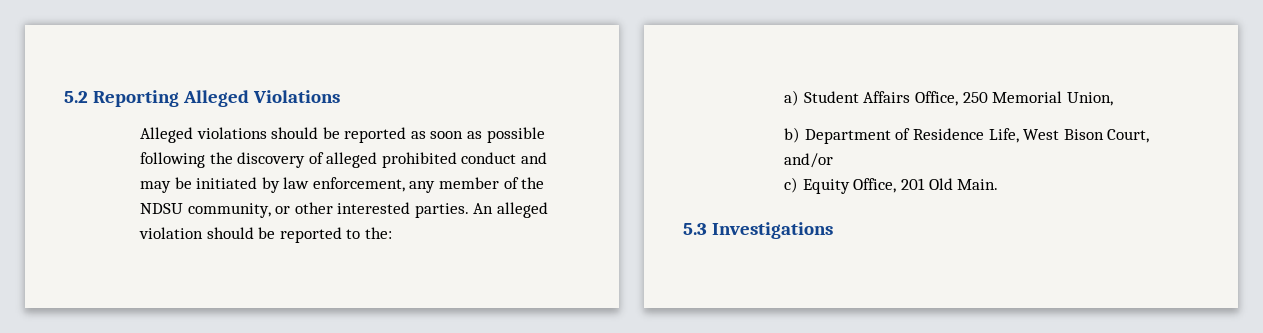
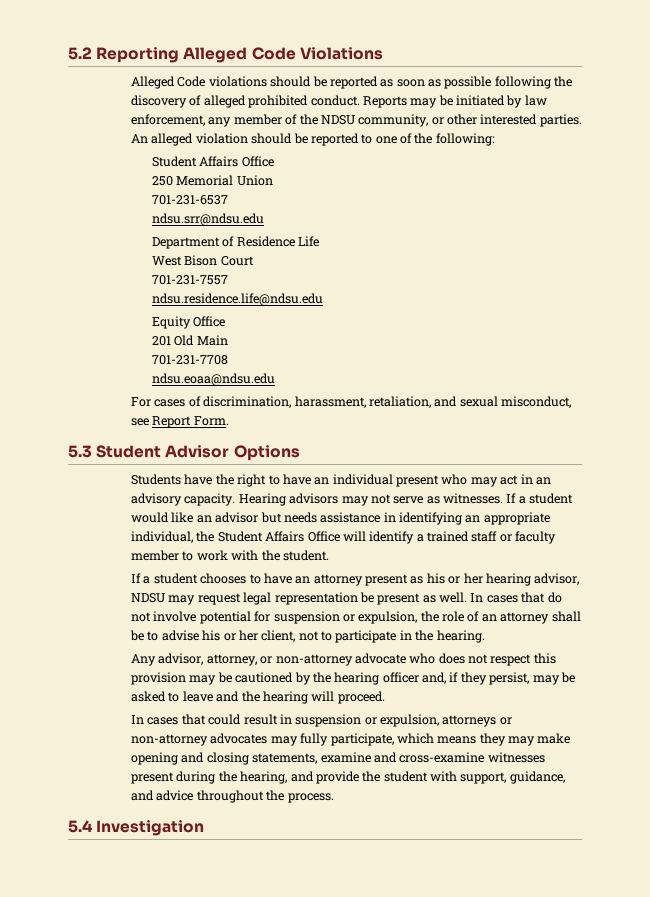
- 5.2 Reporting Alleged Violations
+ 5.2 Reporting Alleged Code Violations
- Alleged violations should be reported as soon as possible following the discovery of alleged prohibited conduct and may be initiated by law enforcement, any member of the NDSU community, or other interested parties.
+ Alleged Code violations should be reported as soon as possible following the discovery of alleged prohibited conduct. Reports may be initiated by law enforcement, any member of the NDSU community, or other interested parties.
- An alleged violation should be reported to the:
- a) Student Affairs Office, 250 Memorial Union,
- b) Department of Residence Life, West Bison Court, and/or
- c) Equity Office, 201 Old Main.
- 5.3 Investigations
+ An alleged violation should be reported to one of the following:
+ Student Affairs Office
+ 250 Memorial Union
+ 701-231-6537
+ ndsu.srr@ndsu.edu
+ Department of Residence Life
+ West Bison Court
+ 701-231-7557
+ ndsu.residence.life@ndsu.edu
+ Equity Office
+ 201 Old Main
+ 701-231-7708
+ ndsu.eoaa@ndsu.edu
+ For cases of discrimination, harassment, retaliation, and sexual misconduct, see Report Form.
+ 5.3 Student Advisor Options
+ Students have the right to have an individual present who may act in an advisory capacity. Hearing advisors may not serve as witnesses. If a student would like an advisor but needs assistance in identifying an appropriate individual, the Student Affairs Office will identify a trained staff or faculty member to work with the student.
+ If a student chooses to have an attorney present as his or her hearing advisor, NDSU may request legal representation be present as well. In cases that do not involve potential for suspension or expulsion, the role of an attorney shall be to advise his or her client, not to participate in the hearing.
+ Any advisor, attorney, or non-attorney advocate who does not respect this provision may be cautioned by the hearing officer and, if they persist, may be asked to leave and the hearing will proceed.
+ In cases that could result in suspension or expulsion, attorneys or non-attorney advocates may fully participate, which means they may make opening and closing statements, examine and cross-examine witnesses present during the hearing, and provide the student with support, guidance, and advice throughout the process.
+ 5.4 Investigation

